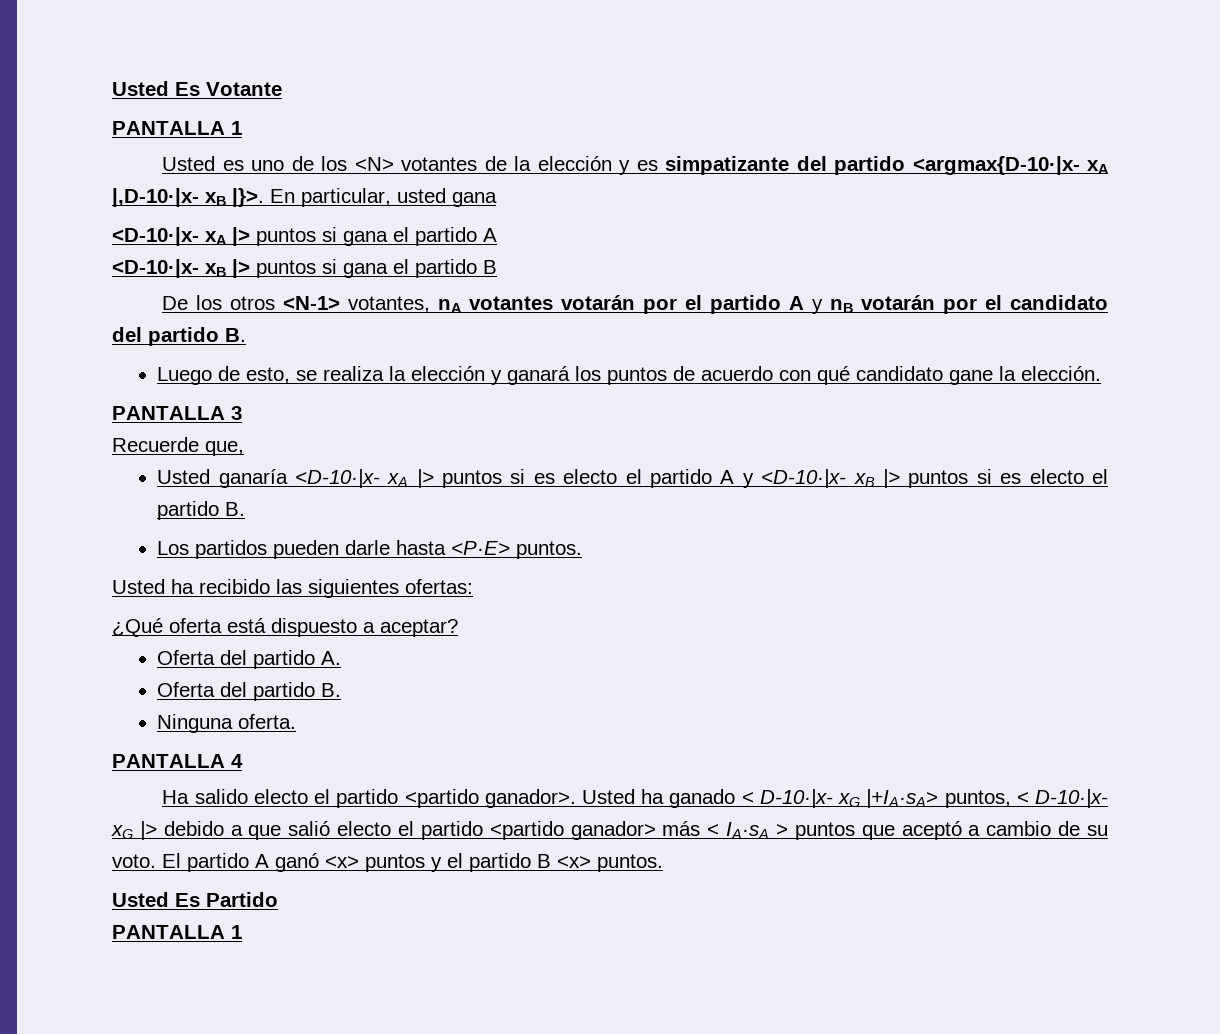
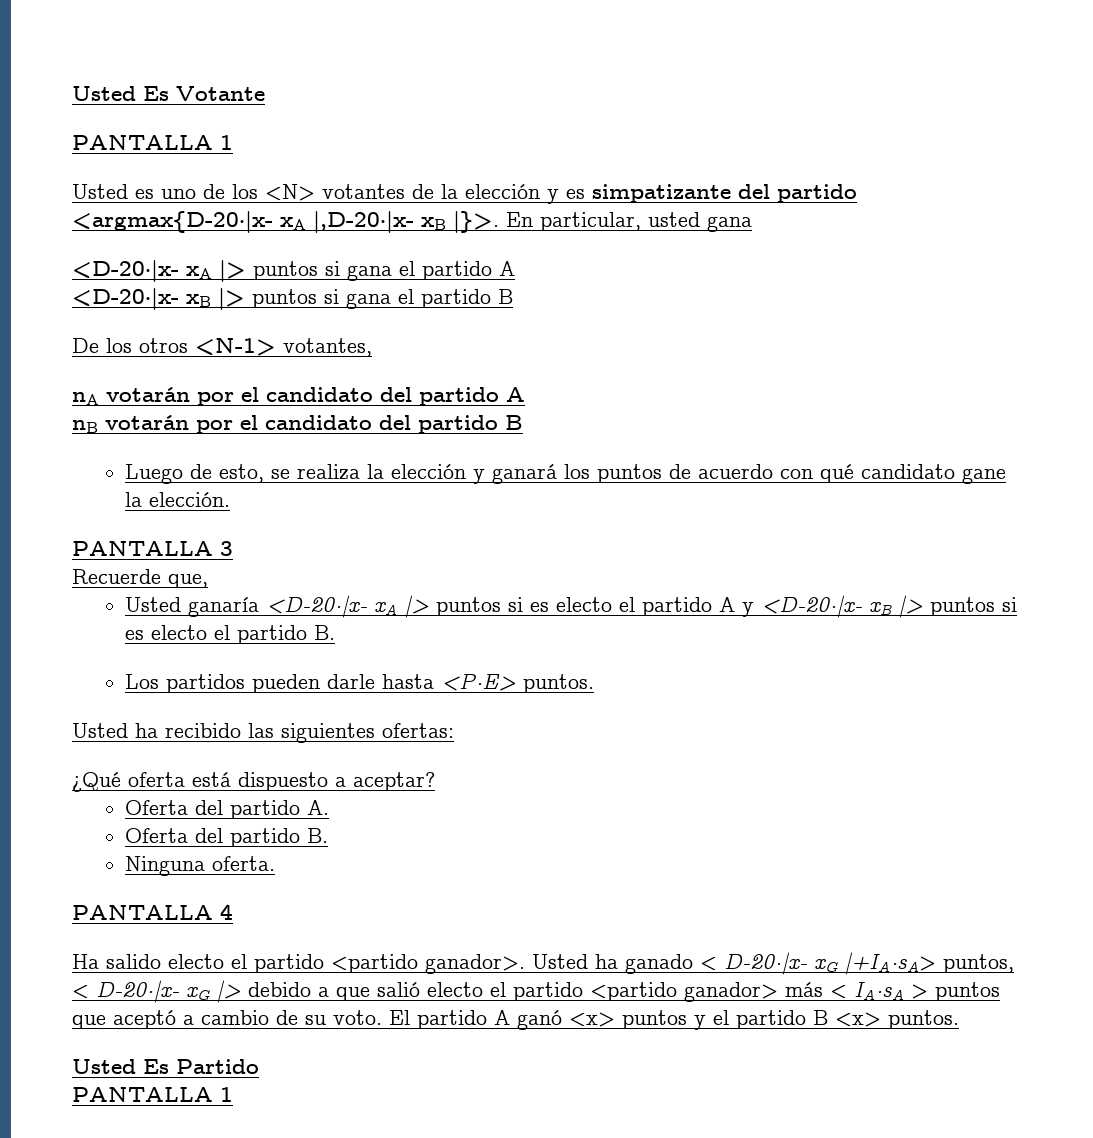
- Usted es uno de los <N> votantes de la elección y es simpatizante del partido <argmax{D-10·|x- xA |,D-10·|x- xB |}>.
+ Usted es uno de los <N> votantes de la elección y es simpatizante del partido <argmax{D-20·|x- xA |,D-20·|x- xB |}>.
- <D-10·|x- xA |> puntos si gana el partido A
+ <D-20·|x- xA |> puntos si gana el partido A
- <D-10·|x- xB |> puntos si gana el partido B
+ <D-20·|x- xB |> puntos si gana el partido B
- De los otros <N-1> votantes, nA votantes votarán por el partido A y nB votarán por el candidato del partido B.
+ De los otros <N-1> votantes,
+ nA votarán por el candidato del partido A
+ nB votarán por el candidato del partido B
- Usted ganaría <D-10·|x- xA |> puntos si es electo el partido A y <D-10·|x- xB |> puntos si es electo el partido B.
+ Usted ganaría <D-20·|x- xA |> puntos si es electo el partido A y <D-20·|x- xB |> puntos si es electo el partido B.
- Usted ha ganado < D-10·|x- xG |+IA·sA> puntos, < D-10·|x- xG |> debido a que salió electo el partido <partido ganador> más < IA·sA > puntos que aceptó a cambio de su voto.
+ Usted ha ganado < D-20·|x- xG |+IA·sA> puntos, < D-20·|x- xG |> debido a que salió electo el partido <partido ganador> más < IA·sA > puntos que aceptó a cambio de su voto.

